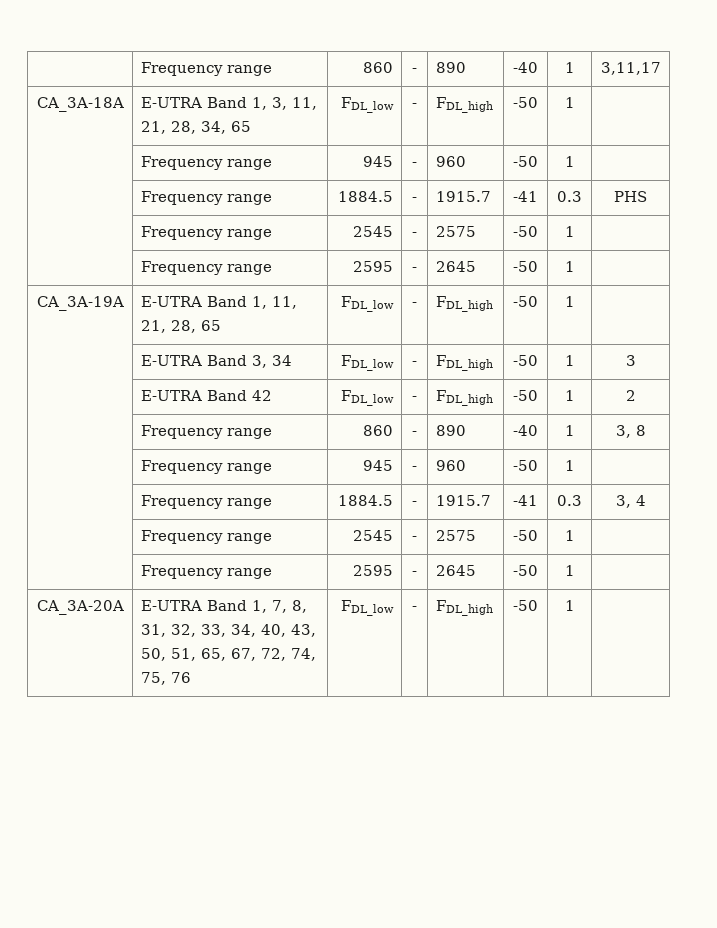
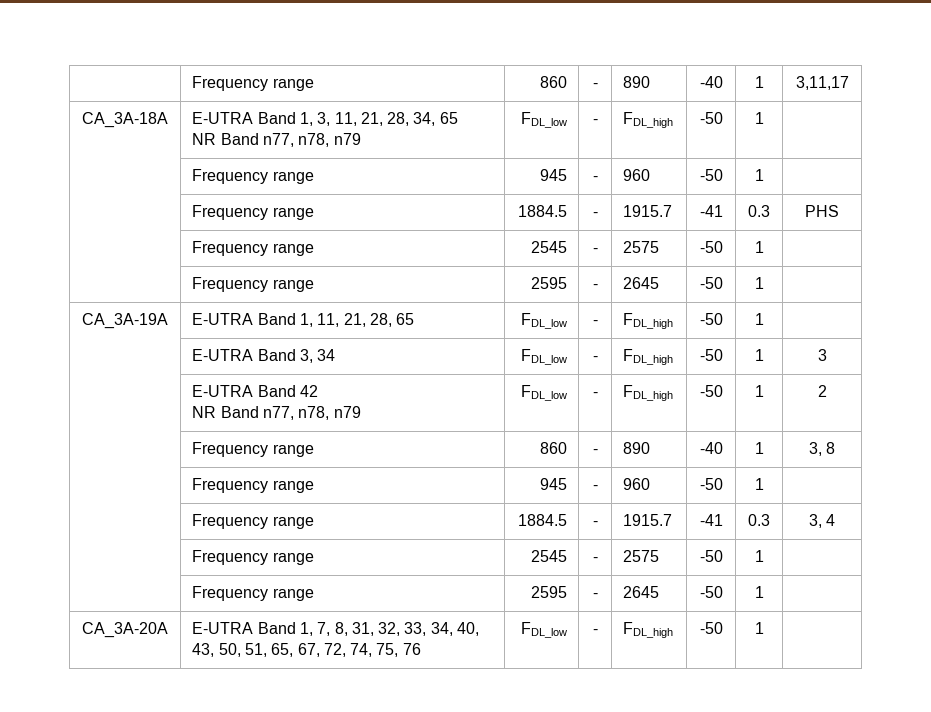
- CA_3A-18A | E-UTRA Band 1, 3, 11, 21, 28, 34, 65 | FDL_low | - | FDL_high | -50 | 1 |
+ CA_3A-18A | E-UTRA Band 1, 3, 11, 21, 28, 34, 65
+ NR Band n77, n78, n79 | FDL_low | - | FDL_high | -50 | 1 |
- | E-UTRA Band 42 | FDL_low | - | FDL_high | -50 | 1 | 2
+ | E-UTRA Band 42
+ NR Band n77, n78, n79 | FDL_low | - | FDL_high | -50 | 1 | 2

